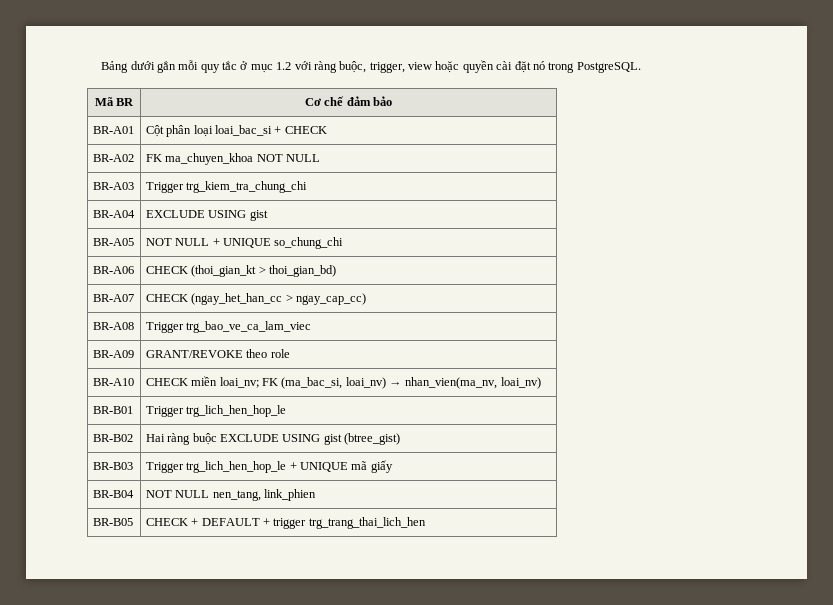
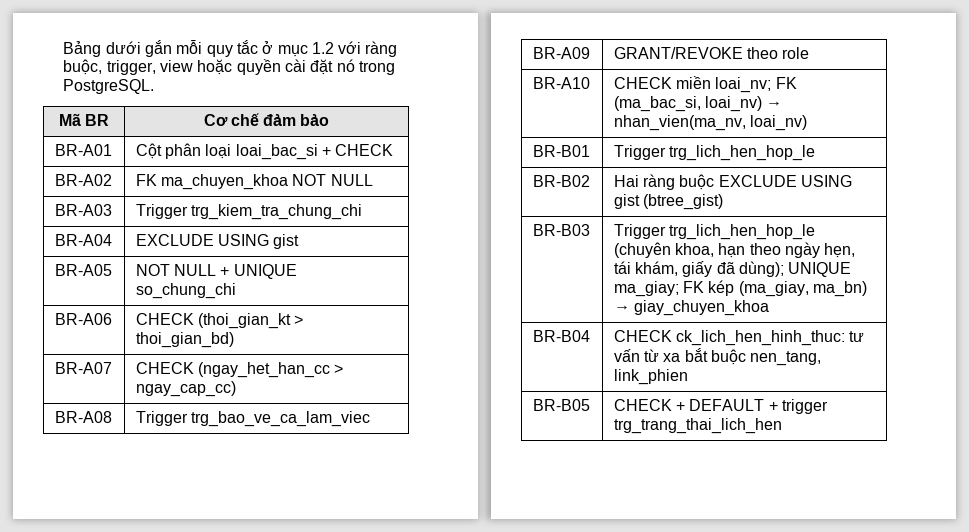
- BR-B03 | Trigger trg_lich_hen_hop_le + UNIQUE mã giấy
- BR-B04 | NOT NULL nen_tang, link_phien
+ BR-B03 | Trigger trg_lich_hen_hop_le (chuyên khoa, hạn theo ngày hẹn, tái khám, giấy đã dùng); UNIQUE ma_giay; FK kép (ma_giay, ma_bn) → giay_chuyen_khoa
+ BR-B04 | CHECK ck_lich_hen_hinh_thuc: tư vấn từ xa bắt buộc nen_tang, link_phien

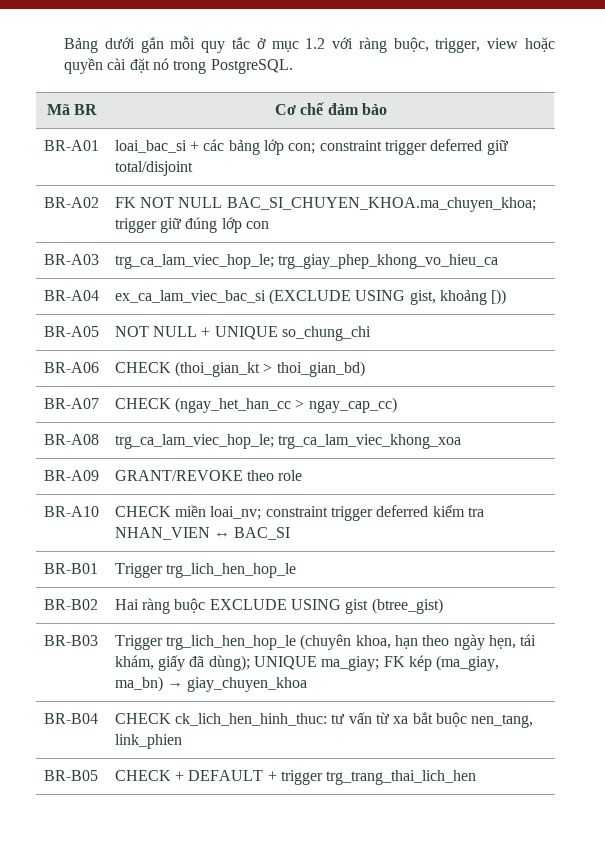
- BR-A01 | Cột phân loại loai_bac_si + CHECK
+ BR-A01 | loai_bac_si + các bảng lớp con; constraint trigger deferred giữ total/disjoint
- BR-A02 | FK ma_chuyen_khoa NOT NULL
+ BR-A02 | FK NOT NULL BAC_SI_CHUYEN_KHOA.ma_chuyen_khoa; trigger giữ đúng lớp con
- BR-A03 | Trigger trg_kiem_tra_chung_chi
+ BR-A03 | trg_ca_lam_viec_hop_le; trg_giay_phep_khong_vo_hieu_ca
- BR-A04 | EXCLUDE USING gist
+ BR-A04 | ex_ca_lam_viec_bac_si (EXCLUDE USING gist, khoảng [))
- BR-A08 | Trigger trg_bao_ve_ca_lam_viec
+ BR-A08 | trg_ca_lam_viec_hop_le; trg_ca_lam_viec_khong_xoa
- BR-A10 | CHECK miền loai_nv; FK (ma_bac_si, loai_nv) → nhan_vien(ma_nv, loai_nv)
+ BR-A10 | CHECK miền loai_nv; constraint trigger deferred kiểm tra NHAN_VIEN ↔ BAC_SI

